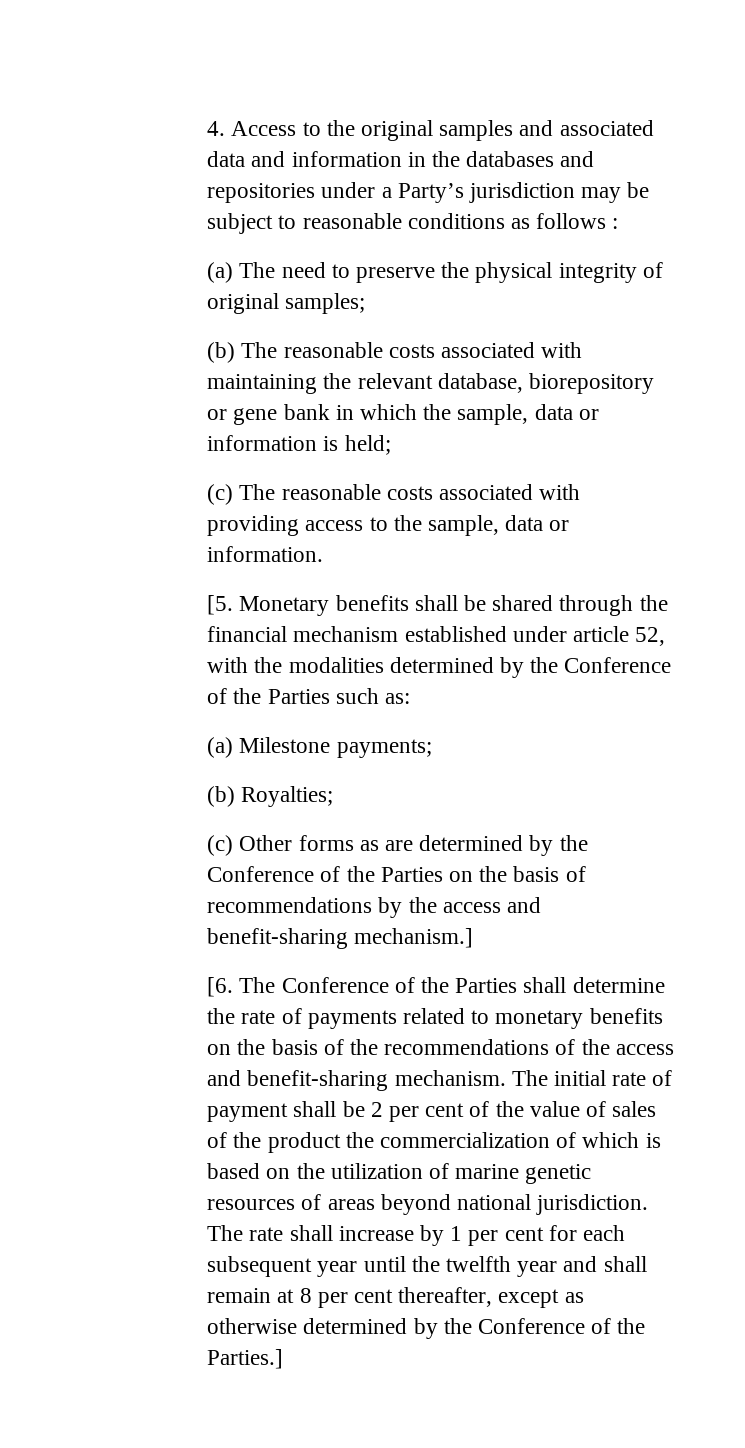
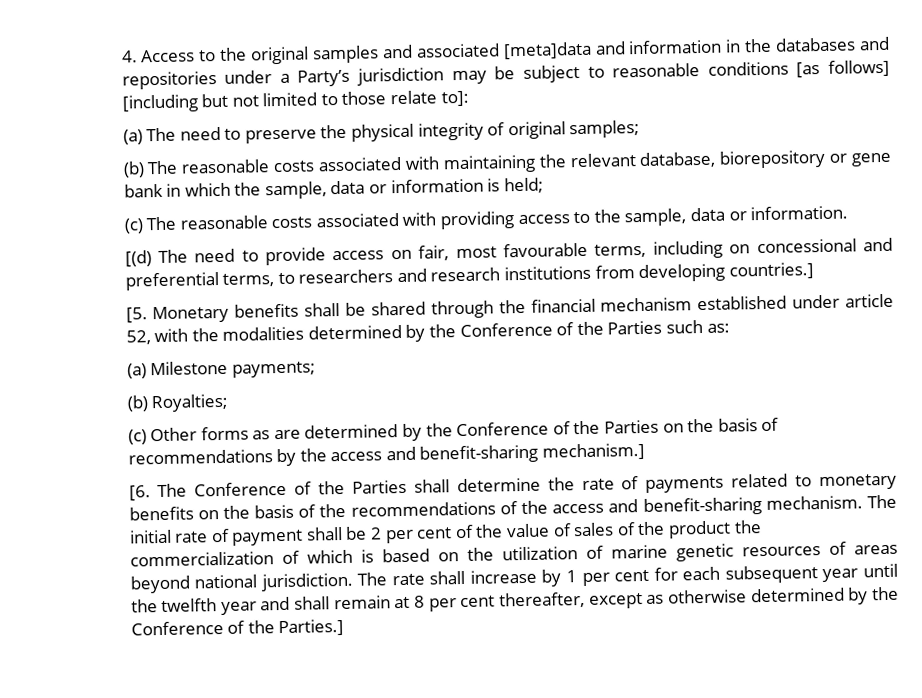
- 4. Access to the original samples and associated data and information in the databases and repositories under a Party’s jurisdiction may be subject to reasonable conditions as follows :
+ 4. Access to the original samples and associated [meta]data and information in the databases and repositories under a Party’s jurisdiction may be subject to reasonable conditions [as follows] [including but not limited to those relate to]:
+ [(d) The need to provide access on fair, most favourable terms, including on concessional and preferential terms, to researchers and research institutions from developing countries.]

